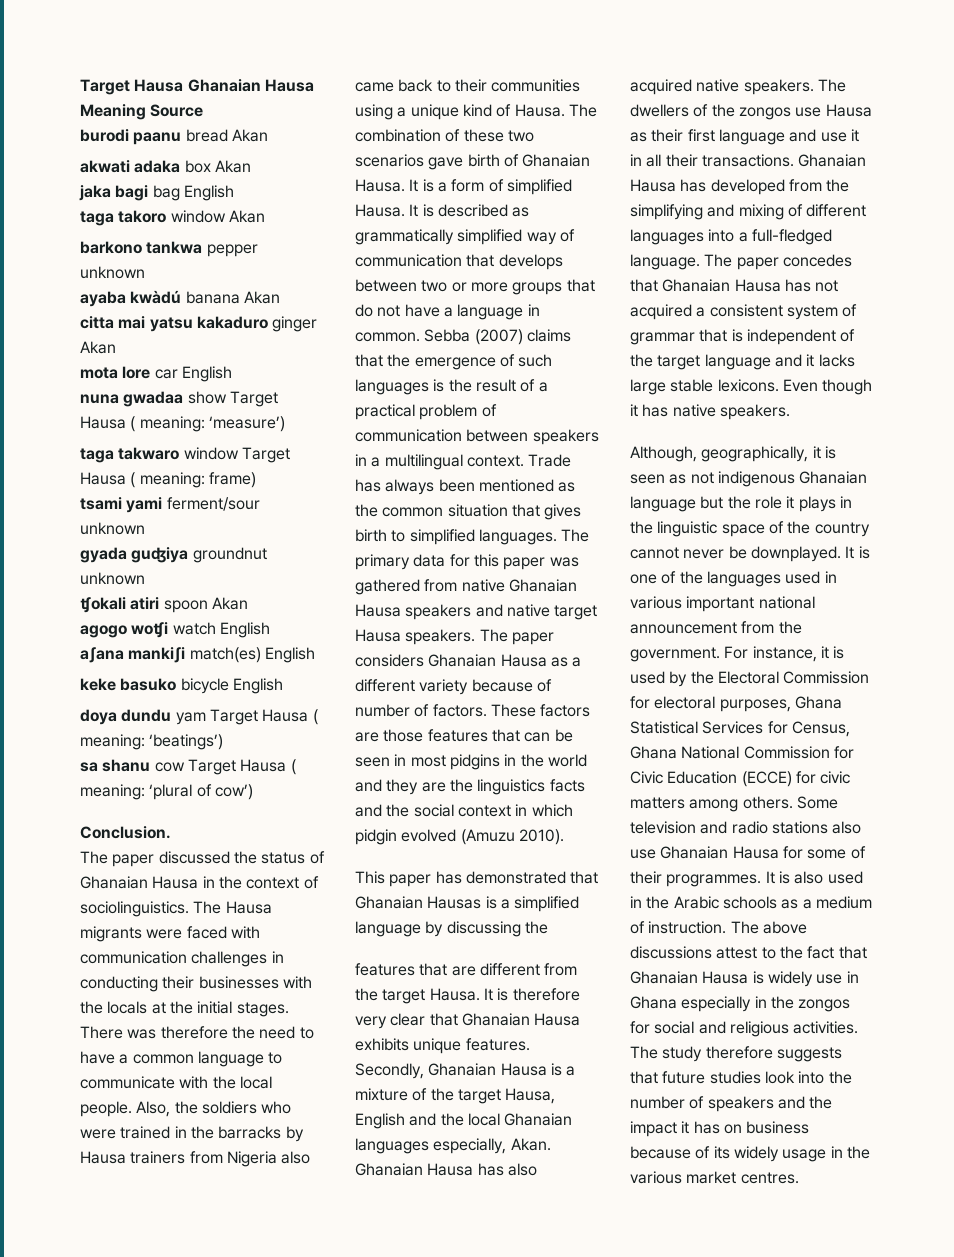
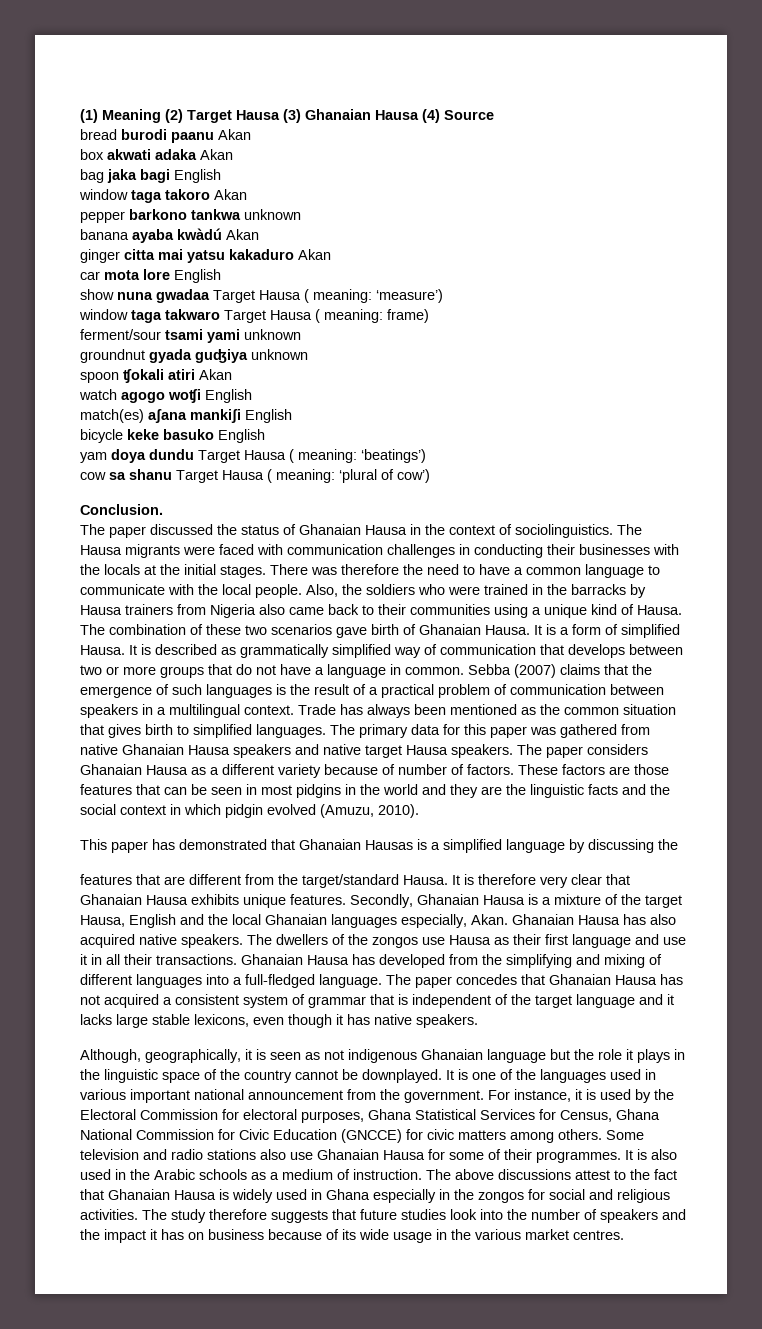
- Target Hausa Ghanaian Hausa Meaning Source
+ (1) Meaning (2) Target Hausa (3) Ghanaian Hausa (4) Source
- burodi paanu bread Akan
- akwati adaka box Akan
- jaka bagi bag English
- taga takoro window Akan
- barkono tankwa pepper unknown
- ayaba kwàdú banana Akan
- citta mai yatsu kakaduro ginger Akan
- mota lore car English
- nuna gwadaa show Target Hausa ( meaning: ‘measure’)
+ bread burodi paanu Akan
+ box akwati adaka Akan
+ bag jaka bagi English
+ window taga takoro Akan
+ pepper barkono tankwa unknown
+ banana ayaba kwàdú Akan
+ ginger citta mai yatsu kakaduro Akan
+ car mota lore English
+ show nuna gwadaa Target Hausa ( meaning: ‘measure’)
- taga takwaro window Target Hausa ( meaning: frame)
+ window taga takwaro Target Hausa ( meaning: frame)
- tsami yami ferment/sour unknown
- gyada guʤiya groundnut unknown
- ʧokali atiri spoon Akan
- agogo woʧi watch English
- aʃana mankiʃi match(es) English
- keke basuko bicycle English
- doya dundu yam Target Hausa ( meaning: ‘beatings’)
+ ferment/sour tsami yami unknown
+ groundnut gyada guʤiya unknown
+ spoon ʧokali atiri Akan
+ watch agogo woʧi English
+ match(es) aʃana mankiʃi English
+ bicycle keke basuko English
+ yam doya dundu Target Hausa ( meaning: ‘beatings’)
- sa shanu cow Target Hausa ( meaning: ‘plural of cow’)
+ cow sa shanu Target Hausa ( meaning: ‘plural of cow’)
- These factors are those features that can be seen in most pidgins in the world and they are the linguistics facts and the social context in which pidgin evolved (Amuzu 2010).
+ These factors are those features that can be seen in most pidgins in the world and they are the linguistic facts and the social context in which pidgin evolved (Amuzu, 2010).
- features that are different from the target Hausa.
+ features that are different from the target/standard Hausa.
- The paper concedes that Ghanaian Hausa has not acquired a consistent system of grammar that is independent of the target language and it lacks large stable lexicons. Even though it has native speakers.
+ The paper concedes that Ghanaian Hausa has not acquired a consistent system of grammar that is independent of the target language and it lacks large stable lexicons, even though it has native speakers.
- Although, geographically, it is seen as not indigenous Ghanaian language but the role it plays in the linguistic space of the country cannot never be downplayed.
+ Although, geographically, it is seen as not indigenous Ghanaian language but the role it plays in the linguistic space of the country cannot be downplayed.
- For instance, it is used by the Electoral Commission for electoral purposes, Ghana Statistical Services for Census, Ghana National Commission for Civic Education (ECCE) for civic matters among others.
+ For instance, it is used by the Electoral Commission for electoral purposes, Ghana Statistical Services for Census, Ghana National Commission for Civic Education (GNCCE) for civic matters among others.
- The above discussions attest to the fact that Ghanaian Hausa is widely use in Ghana especially in the zongos for social and religious activities.
+ The above discussions attest to the fact that Ghanaian Hausa is widely used in Ghana especially in the zongos for social and religious activities.
- The study therefore suggests that future studies look into the number of speakers and the impact it has on business because of its widely usage in the various market centres.
+ The study therefore suggests that future studies look into the number of speakers and the impact it has on business because of its wide usage in the various market centres.

